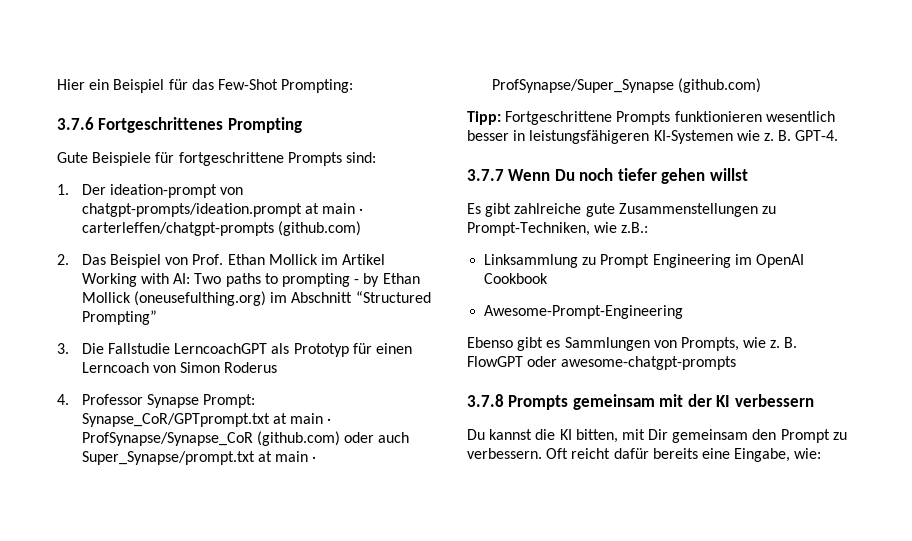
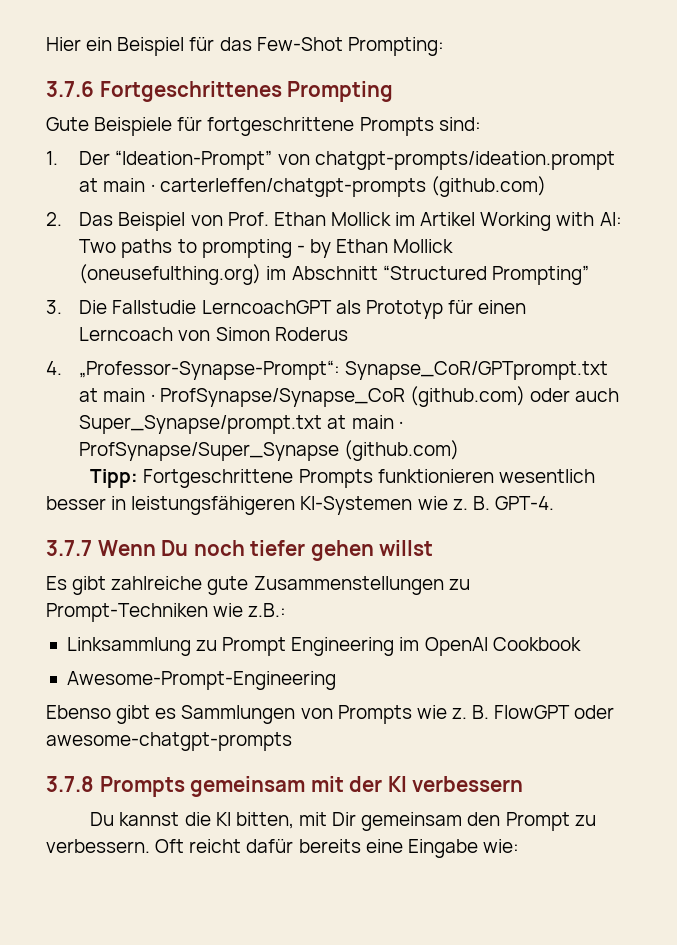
- 1. Der ideation-prompt von chatgpt-prompts/ideation.prompt at main · carterleffen/chatgpt-prompts (github.com)
+ 1. Der “Ideation-Prompt” von chatgpt-prompts/ideation.prompt at main · carterleffen/chatgpt-prompts (github.com)
- 4. Professor Synapse Prompt: Synapse_CoR/GPTprompt.txt at main · ProfSynapse/Synapse_CoR (github.com) oder auch Super_Synapse/prompt.txt at main · ProfSynapse/Super_Synapse (github.com)
+ 4. „Professor-Synapse-Prompt“: Synapse_CoR/GPTprompt.txt at main · ProfSynapse/Synapse_CoR (github.com) oder auch Super_Synapse/prompt.txt at main · ProfSynapse/Super_Synapse (github.com)
- Es gibt zahlreiche gute Zusammenstellungen zu Prompt-Techniken, wie z.B.:
+ Es gibt zahlreiche gute Zusammenstellungen zu Prompt-Techniken wie z.B.:
- Ebenso gibt es Sammlungen von Prompts, wie z.
+ Ebenso gibt es Sammlungen von Prompts wie z.
- Oft reicht dafür bereits eine Eingabe, wie:
+ Oft reicht dafür bereits eine Eingabe wie:

